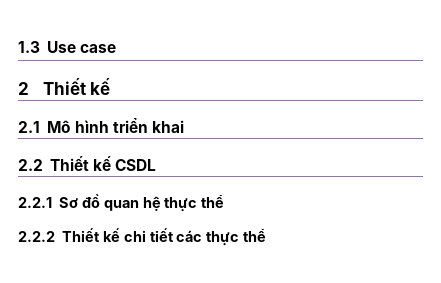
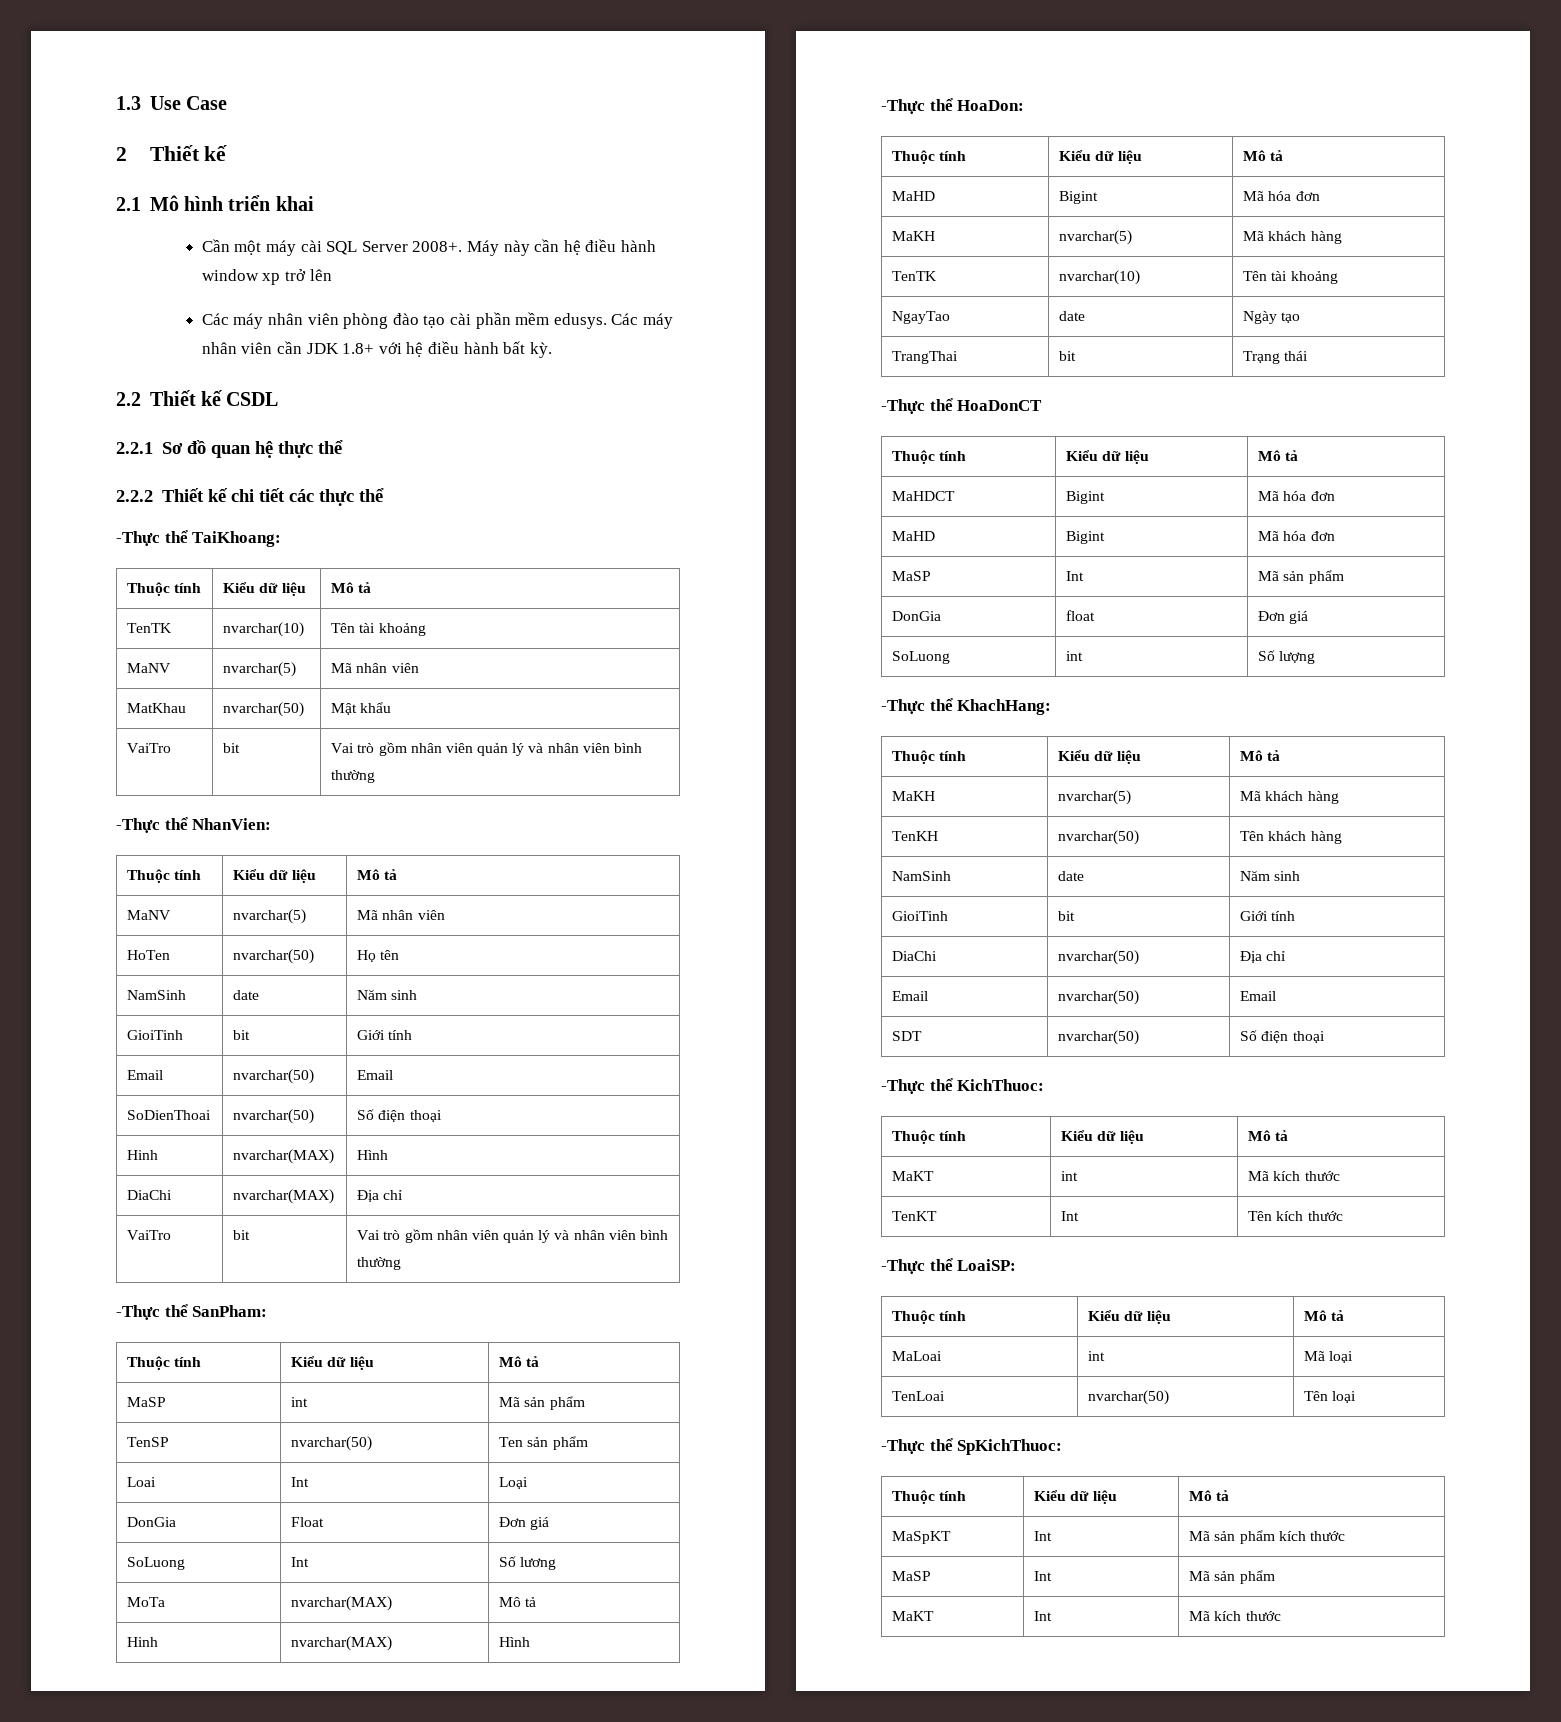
- 1.3 Use case
+ 1.3 Use Case
+ Cần một máy cài SQL Server 2008+. Máy này cần hệ điều hành window xp trở lên
+ Các máy nhân viên phòng đào tạo cài phần mềm edusys. Các máy nhân viên cần JDK 1.8+ với hệ điều hành bất kỳ.
+ -Thực thể TaiKhoang:
+ Thuộc tính | Kiểu dữ liệu | Mô tả
+ TenTK | nvarchar(10) | Tên tài khoảng
+ MaNV | nvarchar(5) | Mã nhân viên
+ MatKhau | nvarchar(50) | Mật khẩu
+ VaiTro | bit | Vai trò gồm nhân viên quản lý và nhân viên bình thường
+ -Thực thể NhanVien:
+ Thuộc tính | Kiểu dữ liệu | Mô tả
+ MaNV | nvarchar(5) | Mã nhân viên
+ HoTen | nvarchar(50) | Họ tên
+ NamSinh | date | Năm sinh
+ GioiTinh | bit | Giới tính
+ Email | nvarchar(50) | Email
+ SoDienThoai | nvarchar(50) | Số điện thoại
+ Hinh | nvarchar(MAX) | Hình
+ DiaChi | nvarchar(MAX) | Địa chỉ
+ VaiTro | bit | Vai trò gồm nhân viên quản lý và nhân viên bình thường
+ -Thực thể SanPham:
+ Thuộc tính | Kiểu dữ liệu | Mô tả
+ MaSP | int | Mã sản phẩm
+ TenSP | nvarchar(50) | Ten sản phẩm
+ Loai | Int | Loại
+ DonGia | Float | Đơn giá
+ SoLuong | Int | Số lương
+ MoTa | nvarchar(MAX) | Mô tả
+ Hinh | nvarchar(MAX) | Hình
+ -Thực thể HoaDon:
+ Thuộc tính | Kiểu dữ liệu | Mô tả
+ MaHD | Bigint | Mã hóa đơn
+ MaKH | nvarchar(5) | Mã khách hàng
+ TenTK | nvarchar(10) | Tên tài khoảng
+ NgayTao | date | Ngày tạo
+ TrangThai | bit | Trạng thái
+ -Thực thể HoaDonCT
+ Thuộc tính | Kiểu dữ liệu | Mô tả
+ MaHDCT | Bigint | Mã hóa đơn
+ MaHD | Bigint | Mã hóa đơn
+ MaSP | Int | Mã sản phẩm
+ DonGia | float | Đơn giá
+ SoLuong | int | Số lượng
+ -Thực thể KhachHang:
+ Thuộc tính | Kiểu dữ liệu | Mô tả
+ MaKH | nvarchar(5) | Mã khách hàng
+ TenKH | nvarchar(50) | Tên khách hàng
+ NamSinh | date | Năm sinh
+ GioiTinh | bit | Giới tính
+ DiaChi | nvarchar(50) | Địa chỉ
+ Email | nvarchar(50) | Email
+ SDT | nvarchar(50) | Số điện thoại
+ -Thực thể KichThuoc:
+ Thuộc tính | Kiểu dữ liệu | Mô tả
+ MaKT | int | Mã kích thước
+ TenKT | Int | Tên kích thước
+ -Thực thể LoaiSP:
+ Thuộc tính | Kiểu dữ liệu | Mô tả
+ MaLoai | int | Mã loại
+ TenLoai | nvarchar(50) | Tên loại
+ -Thực thể SpKichThuoc:
+ Thuộc tính | Kiểu dữ liệu | Mô tả
+ MaSpKT | Int | Mã sản phẩm kích thước
+ MaSP | Int | Mã sản phẩm
+ MaKT | Int | Mã kích thước

